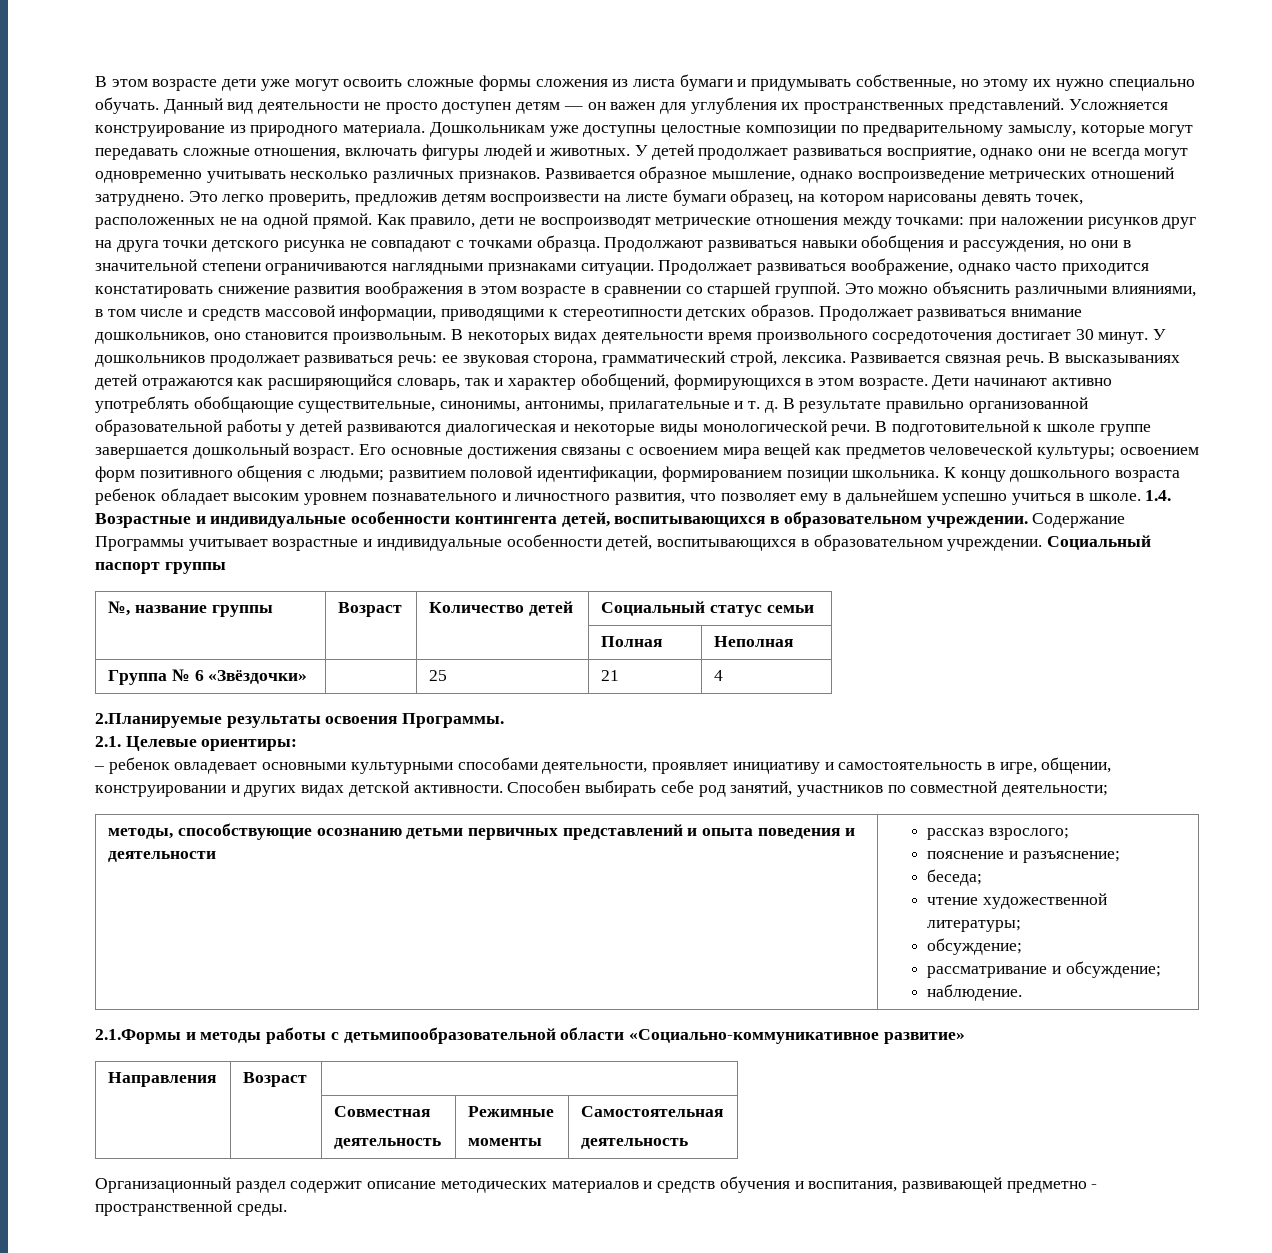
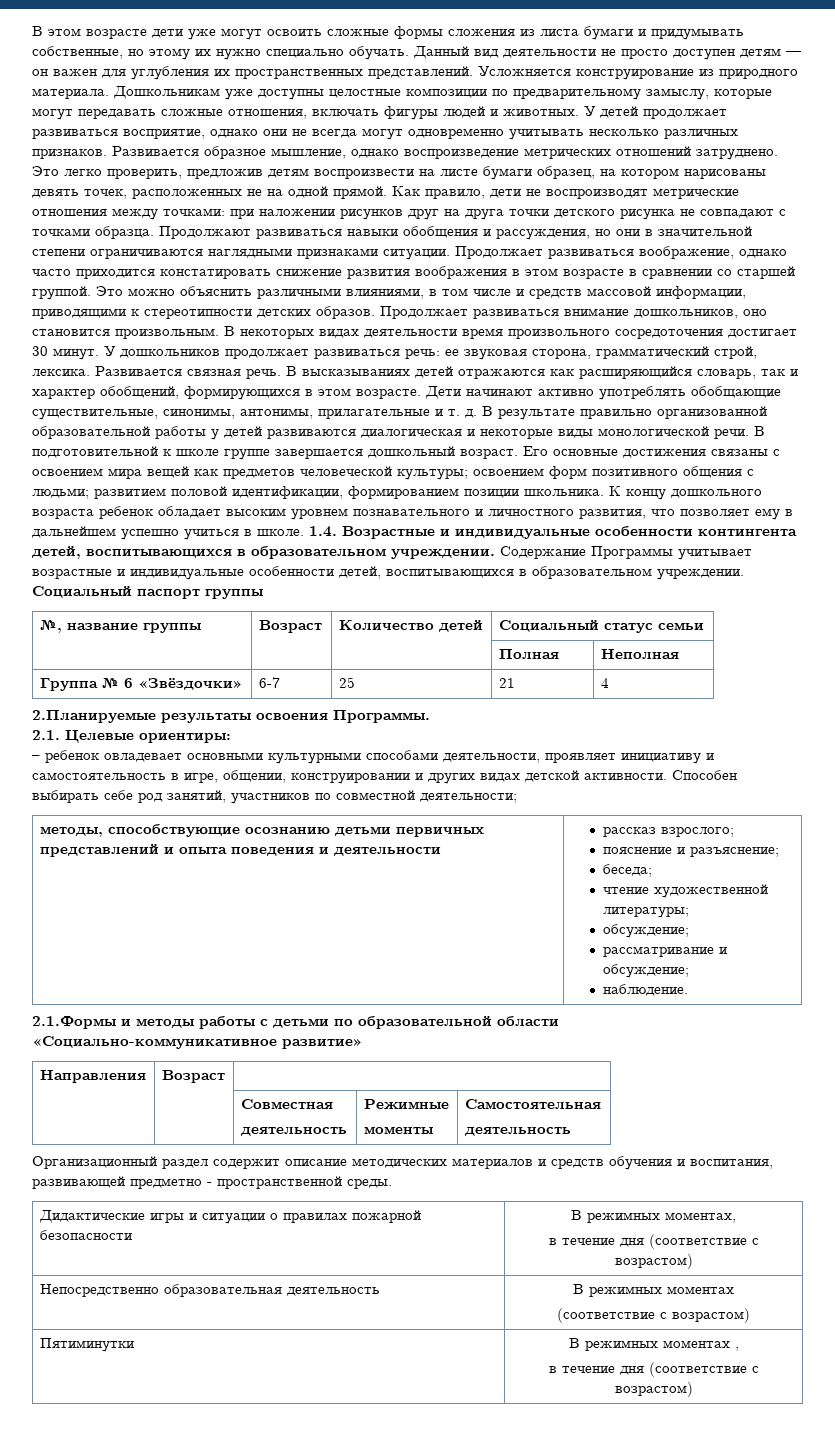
- Группа № 6 «Звёздочки» | | 25 | 21 | 4
+ Группа № 6 «Звёздочки» | 6-7 | 25 | 21 | 4
- 2.1.Формы и методы работы с детьмипообразовательной области «Социально-коммуникативное развитие»
+ 2.1.Формы и методы работы с детьми по образовательной области «Социально-коммуникативное развитие»
+ Дидактические игры и ситуации о правилах пожарной безопасности | В режимных моментах,
+ в течение дня (соответствие с возрастом)
+ Непосредственно образовательная деятельность | В режимных моментах
+ (соответствие с возрастом)
+ Пятиминутки | В режимных моментах ,
+ в течение дня (соответствие с возрастом)

